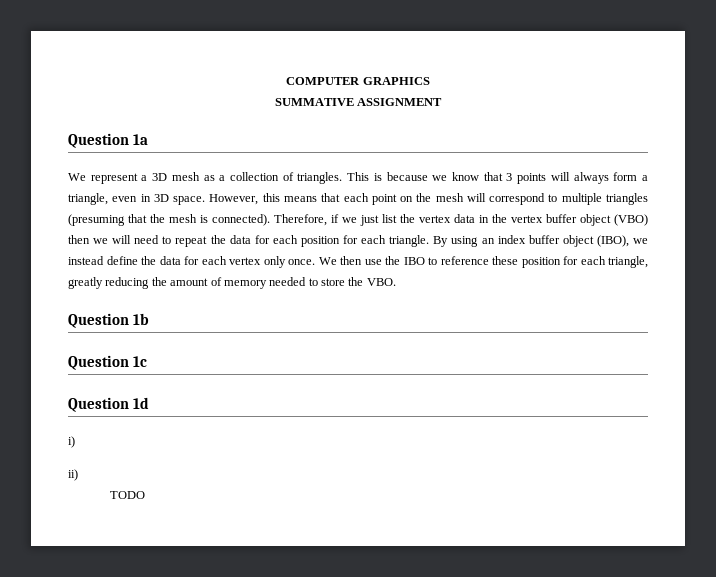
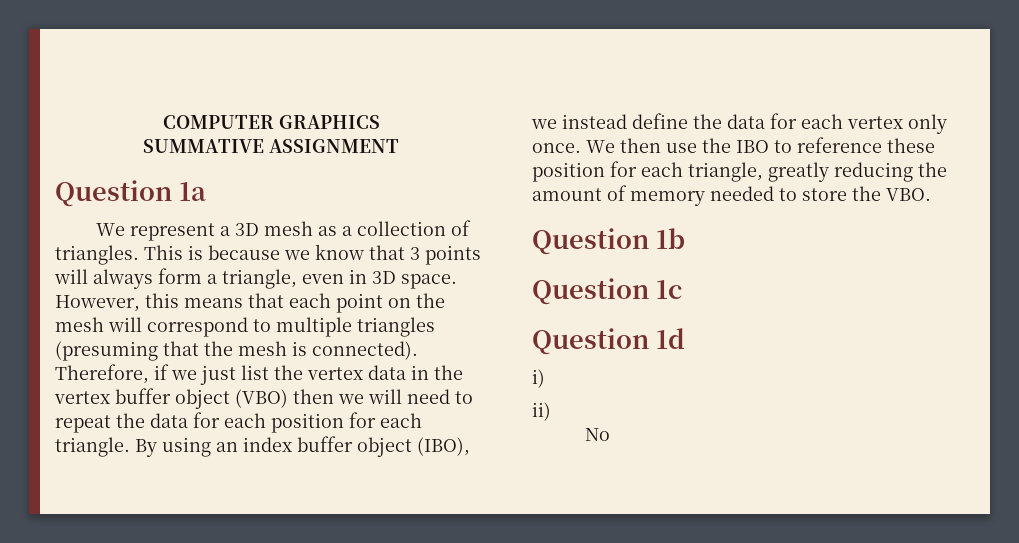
- TODO
+ No

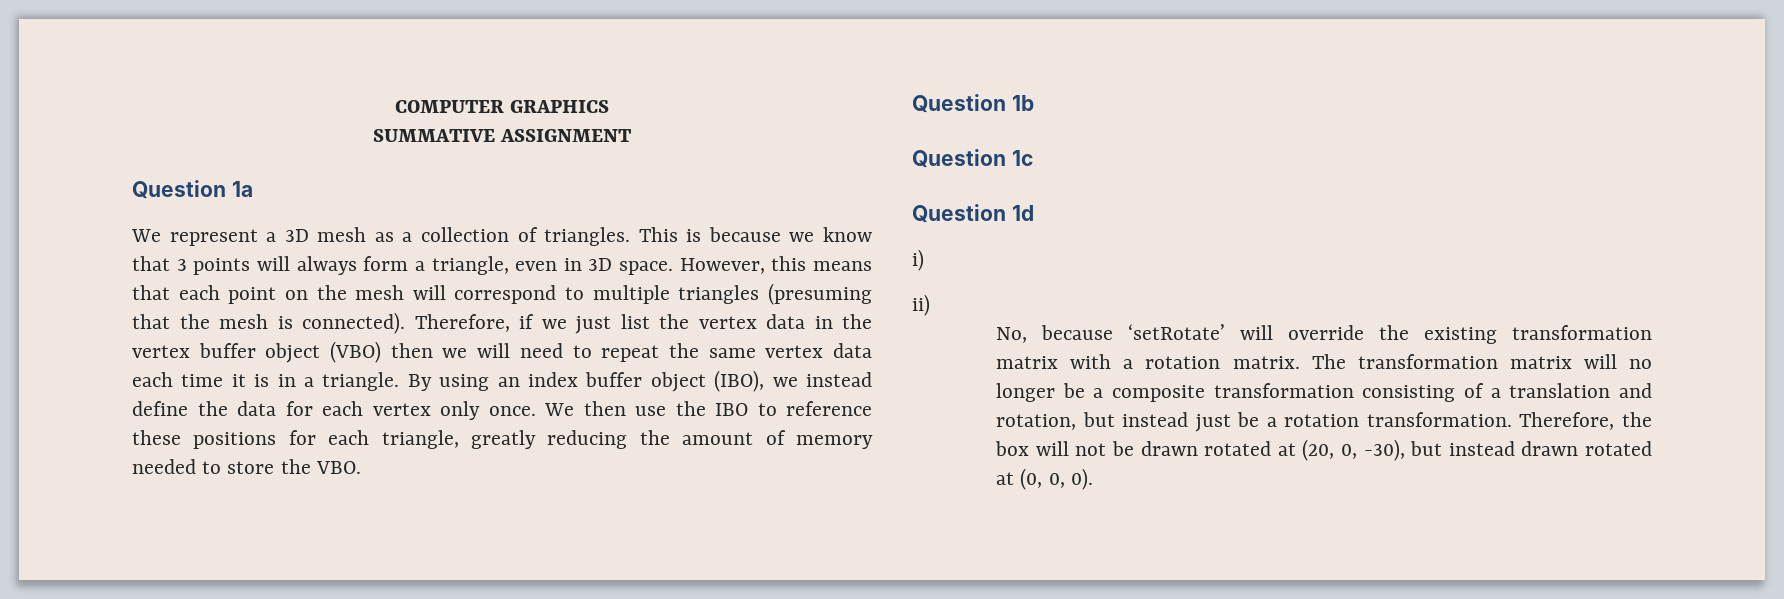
- Therefore, if we just list the vertex data in the vertex buffer object (VBO) then we will need to repeat the data for each position for each triangle.
+ Therefore, if we just list the vertex data in the vertex buffer object (VBO) then we will need to repeat the same vertex data each time it is in a triangle.
- We then use the IBO to reference these position for each triangle, greatly reducing the amount of memory needed to store the VBO.
+ We then use the IBO to reference these positions for each triangle, greatly reducing the amount of memory needed to store the VBO.
- No
+ No, because ‘setRotate’ will override the existing transformation matrix with a rotation matrix. The transformation matrix will no longer be a composite transformation consisting of a translation and rotation, but instead just be a rotation transformation. Therefore, the box will not be drawn rotated at (20, 0, -30), but instead drawn rotated at (0, 0, 0).

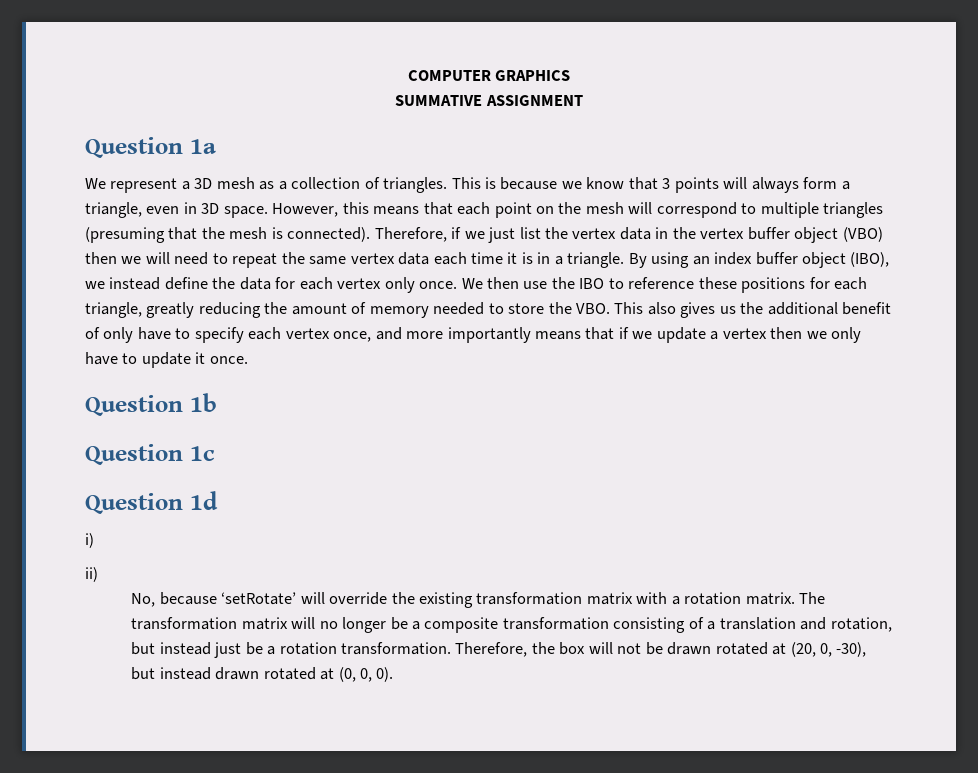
- We then use the IBO to reference these positions for each triangle, greatly reducing the amount of memory needed to store the VBO.
+ We then use the IBO to reference these positions for each triangle, greatly reducing the amount of memory needed to store the VBO. This also gives us the additional benefit of only have to specify each vertex once, and more importantly means that if we update a vertex then we only have to update it once.

